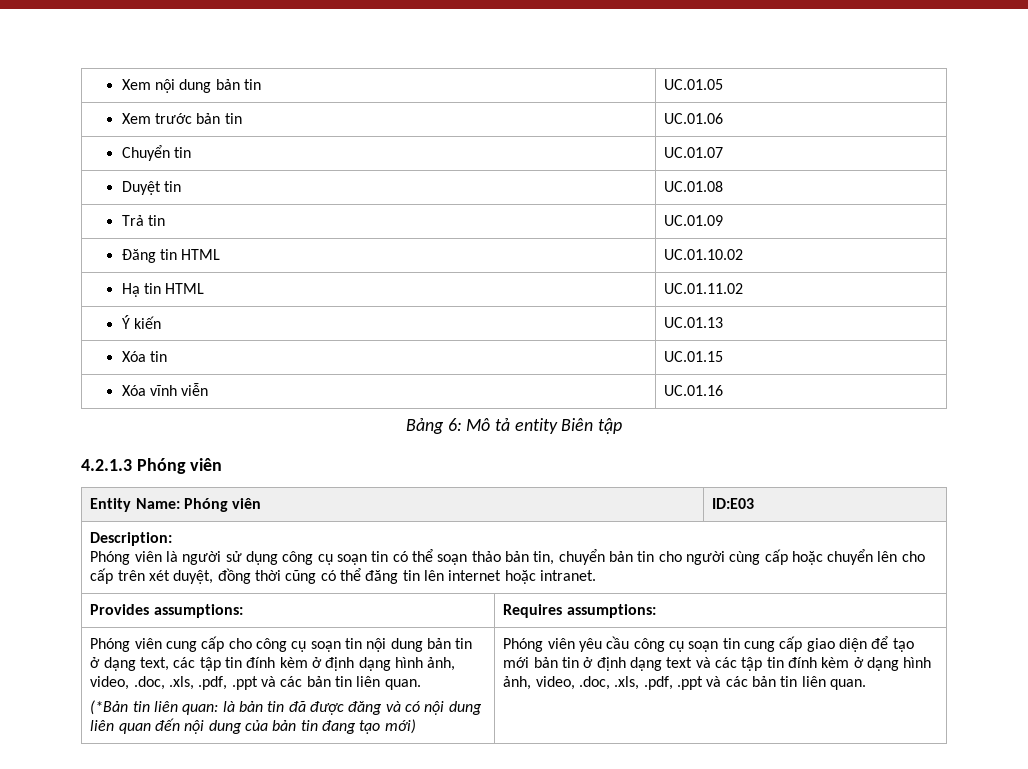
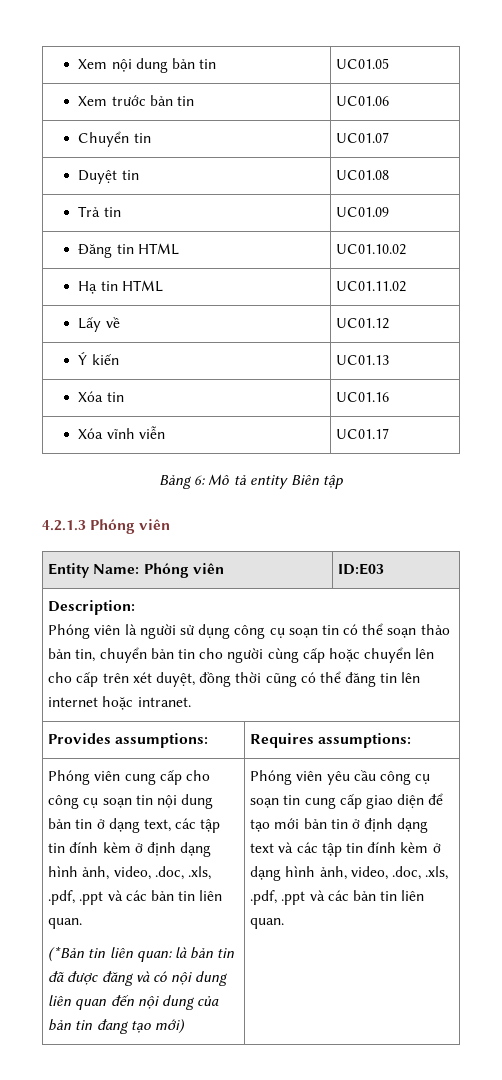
- Xem nội dung bản tin | UC.01.05
+ Xem nội dung bản tin | UC01.05
- Xem trước bản tin | UC.01.06
+ Xem trước bản tin | UC01.06
- Chuyển tin | UC.01.07
+ Chuyển tin | UC01.07
- Duyệt tin | UC.01.08
+ Duyệt tin | UC01.08
- Trả tin | UC.01.09
+ Trả tin | UC01.09
- Đăng tin HTML | UC.01.10.02
+ Đăng tin HTML | UC01.10.02
- Hạ tin HTML | UC.01.11.02
+ Hạ tin HTML | UC01.11.02
+ Lấy về | UC01.12
- Ý kiến | UC.01.13
+ Ý kiến | UC01.13
- Xóa tin | UC.01.15
+ Xóa tin | UC01.16
- Xóa vĩnh viễn | UC.01.16
+ Xóa vĩnh viễn | UC01.17

